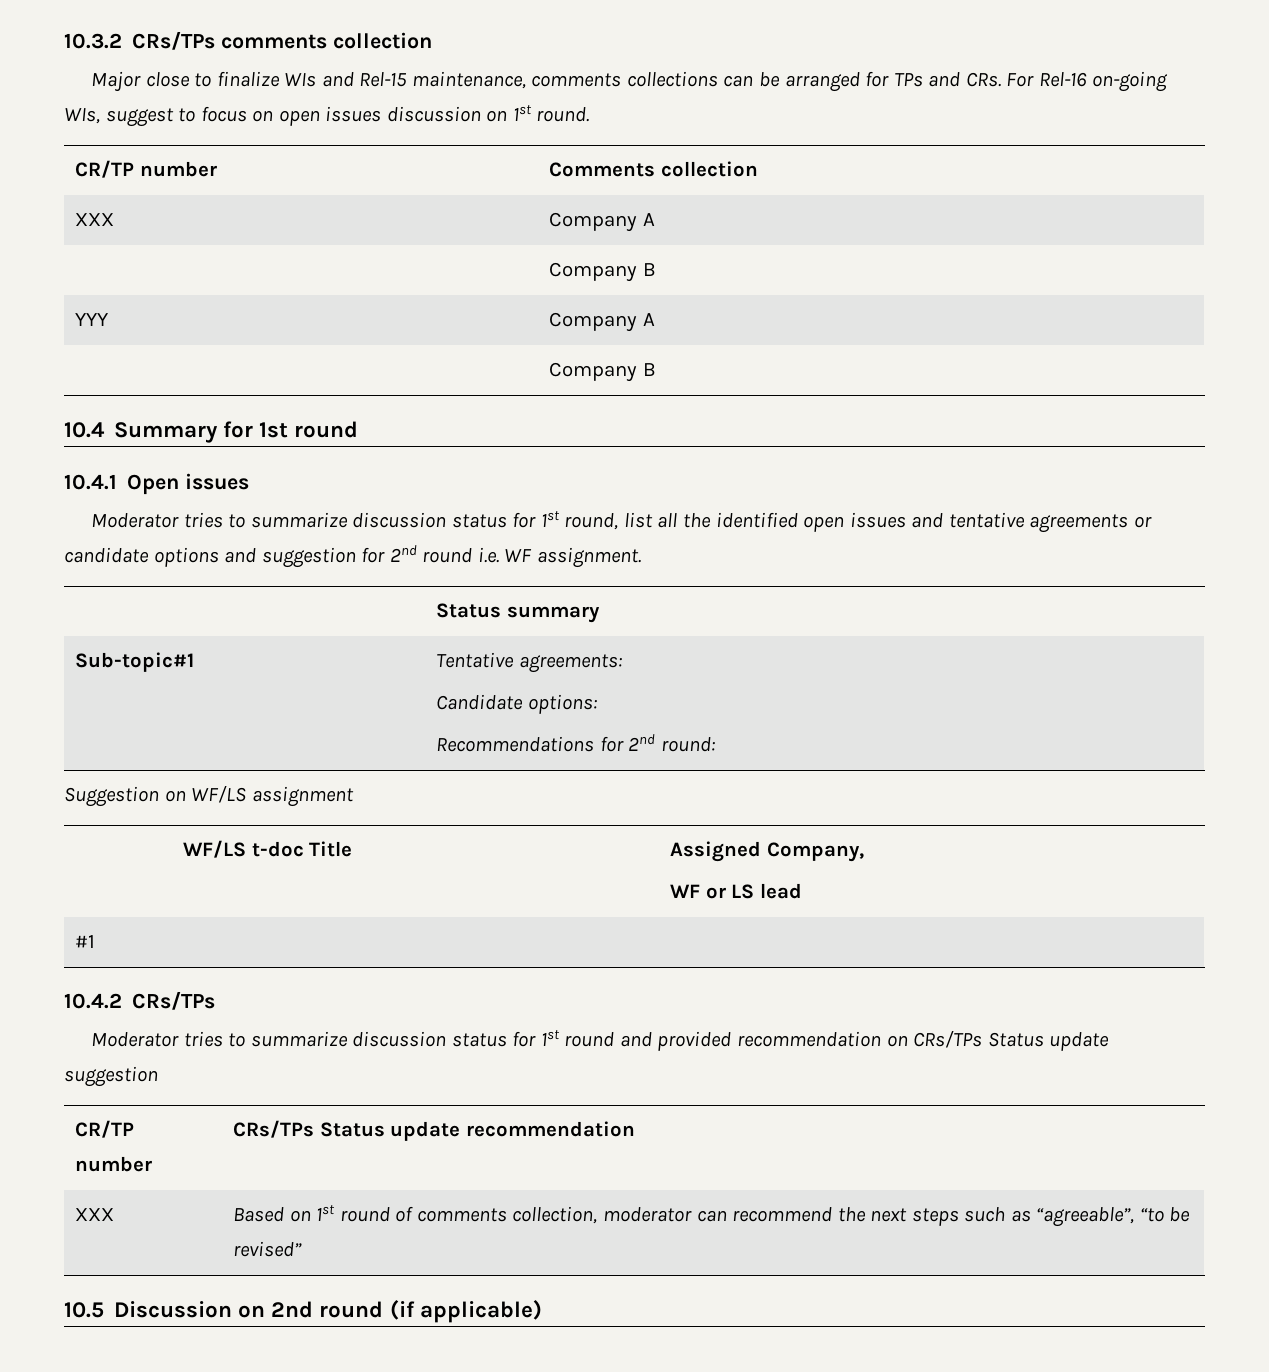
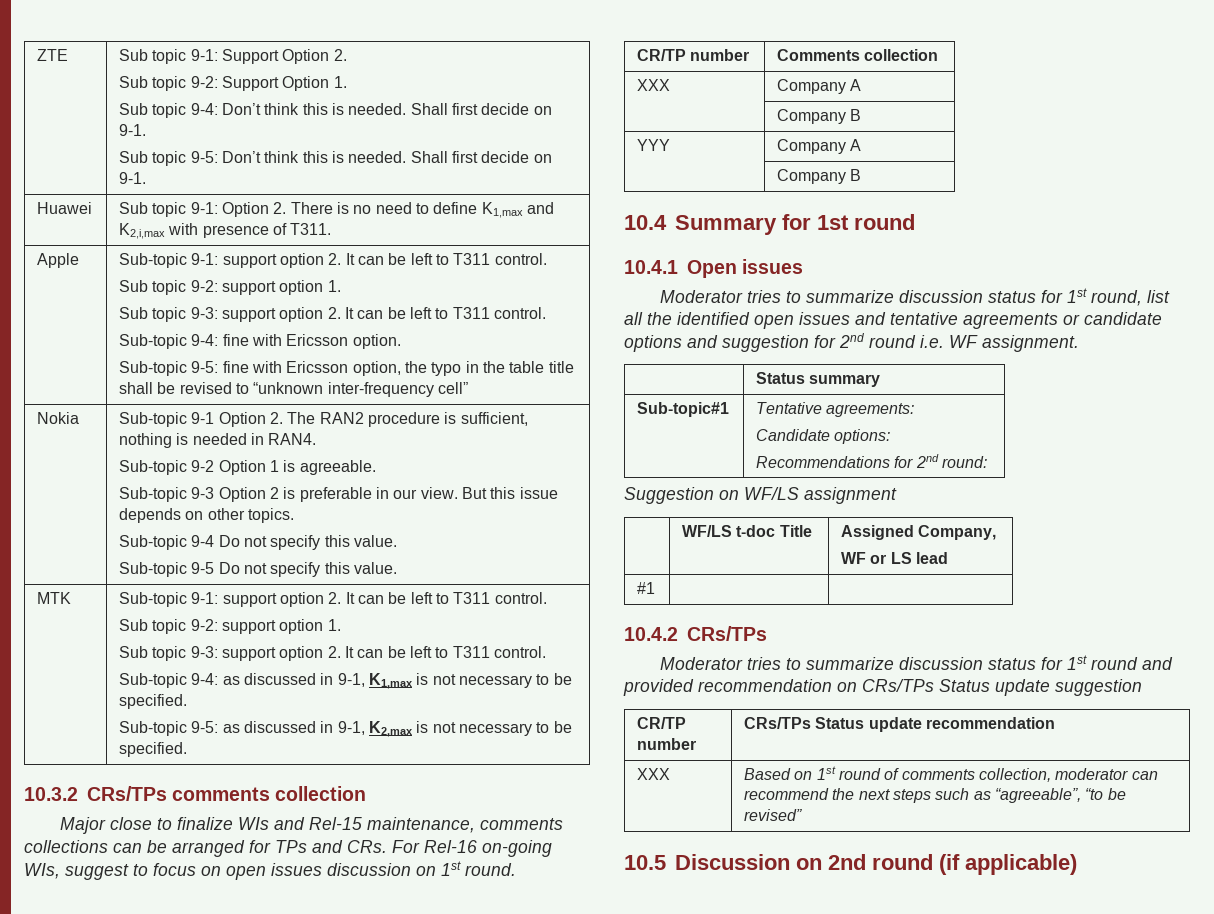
+ ZTE | Sub topic 9-1: Support Option 2.
+ Sub topic 9-2: Support Option 1.
+ Sub topic 9-4: Don’t think this is needed. Shall first decide on 9-1.
+ Sub topic 9-5: Don’t think this is needed. Shall first decide on 9-1.
+ Huawei | Sub topic 9-1: Option 2. There is no need to define K1,max and K2,i,max with presence of T311.
+ Apple | Sub-topic 9-1: support option 2. It can be left to T311 control.
+ Sub topic 9-2: support option 1.
+ Sub topic 9-3: support option 2. It can be left to T311 control.
+ Sub-topic 9-4: fine with Ericsson option.
+ Sub-topic 9-5: fine with Ericsson option, the typo in the table title shall be revised to “unknown inter-frequency cell”
+ Nokia | Sub-topic 9-1 Option 2. The RAN2 procedure is sufficient, nothing is needed in RAN4.
+ Sub-topic 9-2 Option 1 is agreeable.
+ Sub-topic 9-3 Option 2 is preferable in our view. But this issue depends on other topics.
+ Sub-topic 9-4 Do not specify this value.
+ Sub-topic 9-5 Do not specify this value.
+ MTK | Sub-topic 9-1: support option 2. It can be left to T311 control.
+ Sub topic 9-2: support option 1.
+ Sub topic 9-3: support option 2. It can be left to T311 control.
+ Sub-topic 9-4: as discussed in 9-1, K1,max is not necessary to be specified.
+ Sub-topic 9-5: as discussed in 9-1, K2,max is not necessary to be specified.

